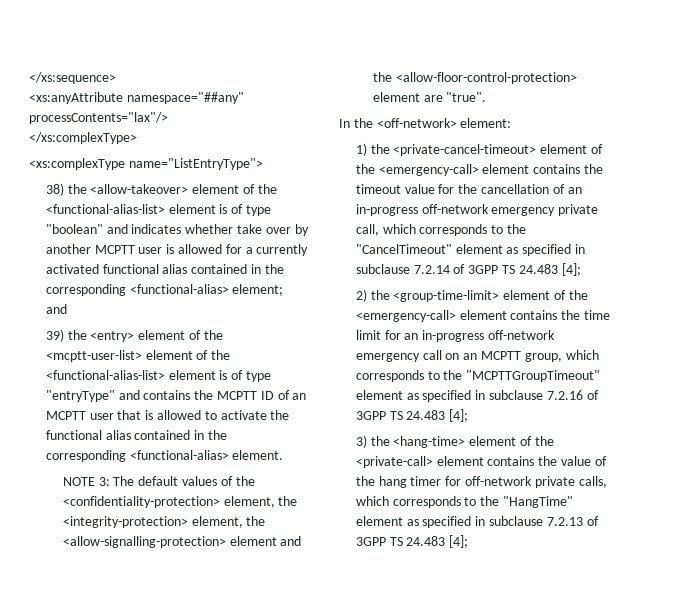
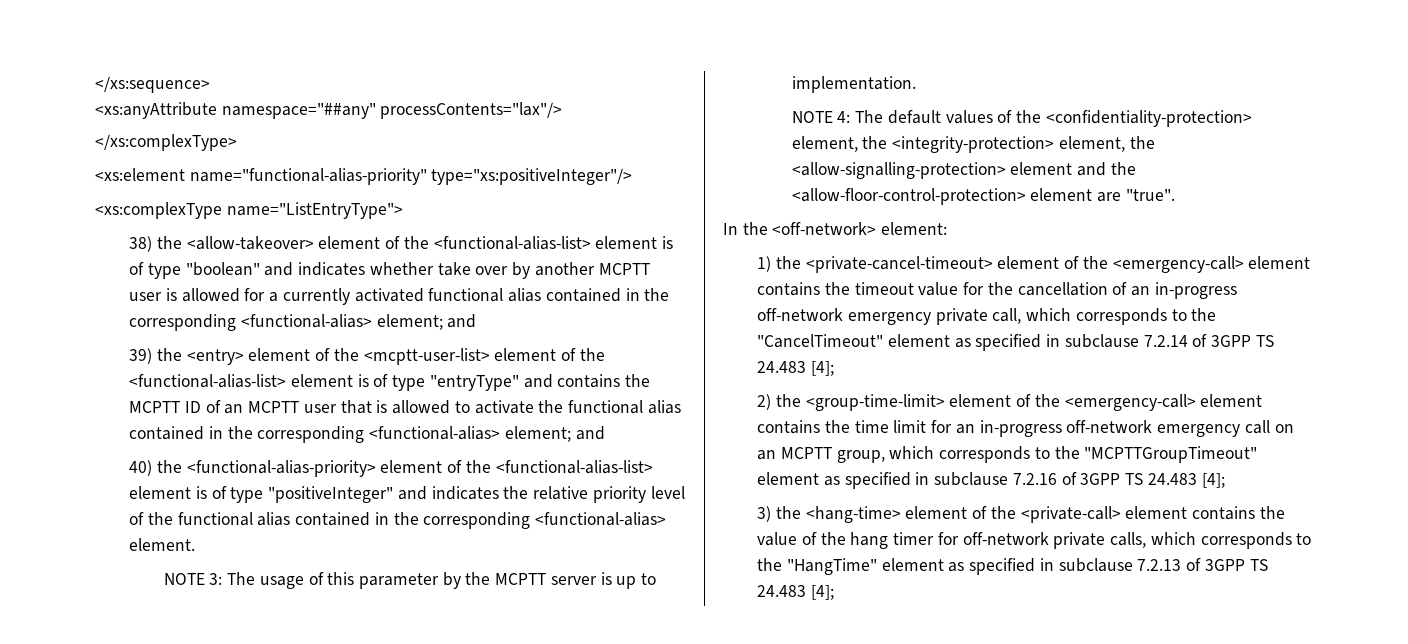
+ <xs:element name="functional-alias-priority" type="xs:positiveInteger"/>
- 39) the <entry> element of the <mcptt-user-list> element of the <functional-alias-list> element is of type "entryType" and contains the MCPTT ID of an MCPTT user that is allowed to activate the functional alias contained in the corresponding <functional-alias> element.
- NOTE 3: The default values of the <confidentiality-protection> element, the <integrity-protection> element, the <allow-signalling-protection> element and the <allow-floor-control-protection> element are "true".
+ 39) the <entry> element of the <mcptt-user-list> element of the <functional-alias-list> element is of type "entryType" and contains the MCPTT ID of an MCPTT user that is allowed to activate the functional alias contained in the corresponding <functional-alias> element; and
+ 40) the <functional-alias-priority> element of the <functional-alias-list> element is of type "positiveInteger" and indicates the relative priority level of the functional alias contained in the corresponding <functional-alias> element.
+ NOTE 3: The usage of this parameter by the MCPTT server is up to implementation.
+ NOTE 4: The default values of the <confidentiality-protection> element, the <integrity-protection> element, the <allow-signalling-protection> element and the <allow-floor-control-protection> element are "true".

